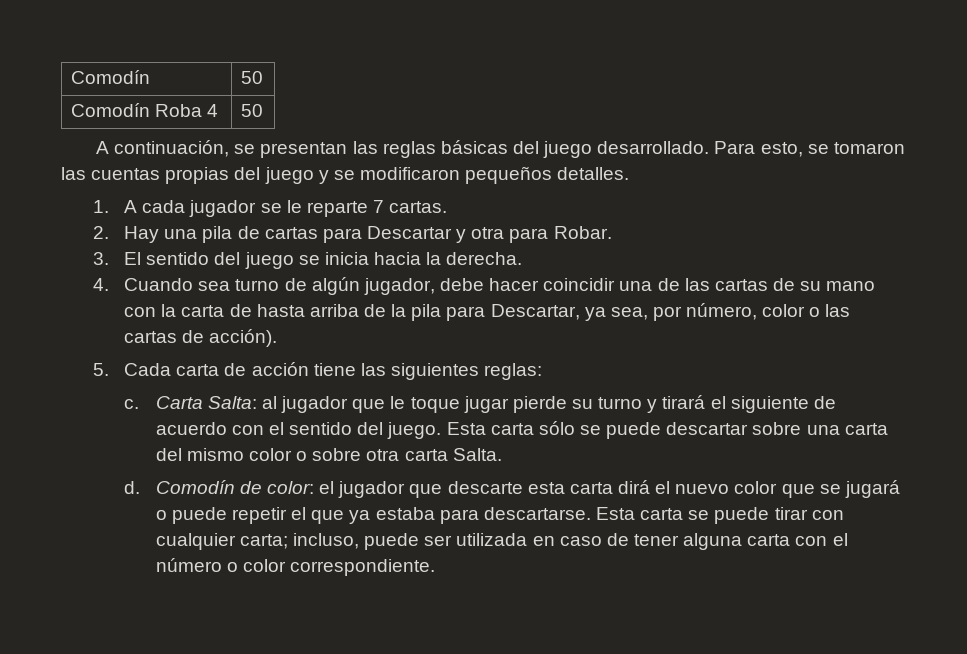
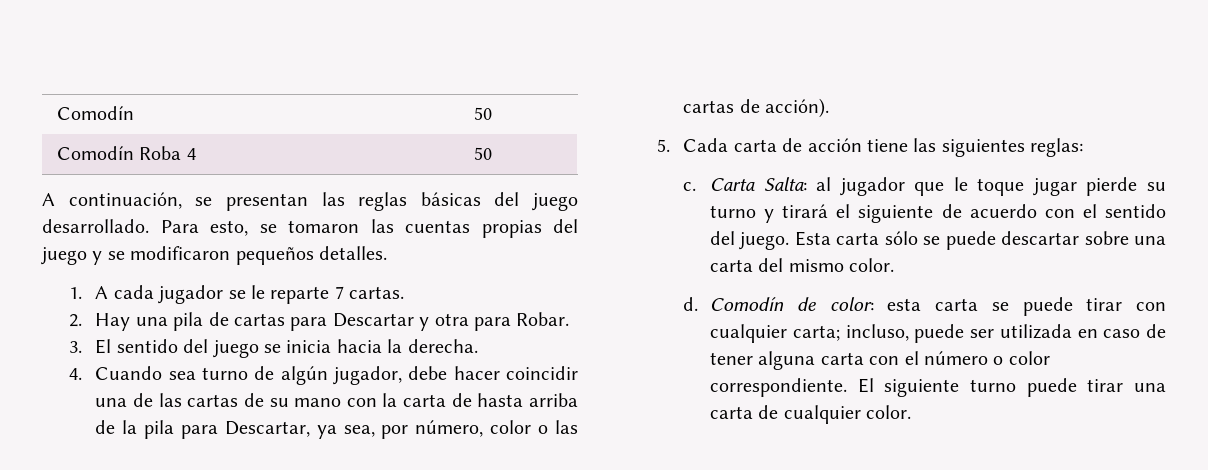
- Esta carta sólo se puede descartar sobre una carta del mismo color o sobre otra carta Salta.
- d. Comodín de color: el jugador que descarte esta carta dirá el nuevo color que se jugará o puede repetir el que ya estaba para descartarse. Esta carta se puede tirar con cualquier carta; incluso, puede ser utilizada en caso de tener alguna carta con el número o color correspondiente.
+ Esta carta sólo se puede descartar sobre una carta del mismo color.
+ d. Comodín de color: esta carta se puede tirar con cualquier carta; incluso, puede ser utilizada en caso de tener alguna carta con el número o color correspondiente.
+ El siguiente turno puede tirar una carta de cualquier color.

